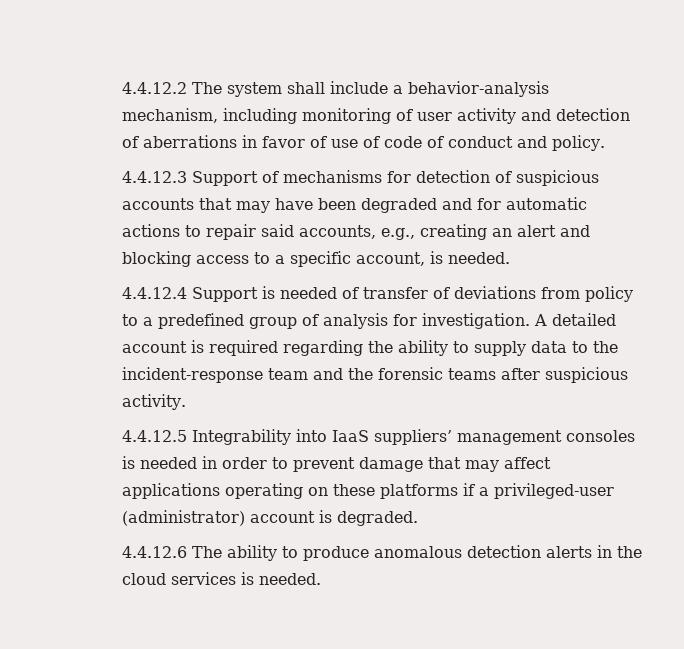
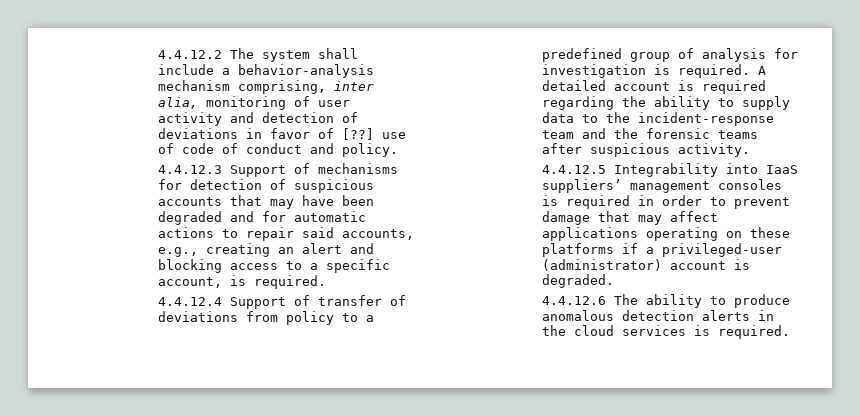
- 4.4.12.2 The system shall include a behavior-analysis mechanism, including monitoring of user activity and detection of aberrations in favor of use of code of conduct and policy.
+ 4.4.12.2 The system shall include a behavior-analysis mechanism comprising, inter alia, monitoring of user activity and detection of deviations in favor of [??] use of code of conduct and policy.
- 4.4.12.3 Support of mechanisms for detection of suspicious accounts that may have been degraded and for automatic actions to repair said accounts, e.g., creating an alert and blocking access to a specific account, is needed.
+ 4.4.12.3 Support of mechanisms for detection of suspicious accounts that may have been degraded and for automatic actions to repair said accounts, e.g., creating an alert and blocking access to a specific account, is required.
- 4.4.12.4 Support is needed of transfer of deviations from policy to a predefined group of analysis for investigation.
+ 4.4.12.4 Support of transfer of deviations from policy to a predefined group of analysis for investigation is required.
- 4.4.12.5 Integrability into IaaS suppliers’ management consoles is needed in order to prevent damage that may affect applications operating on these platforms if a privileged-user (administrator) account is degraded.
+ 4.4.12.5 Integrability into IaaS suppliers’ management consoles is required in order to prevent damage that may affect applications operating on these platforms if a privileged-user (administrator) account is degraded.
- 4.4.12.6 The ability to produce anomalous detection alerts in the cloud services is needed.
+ 4.4.12.6 The ability to produce anomalous detection alerts in the cloud services is required.

